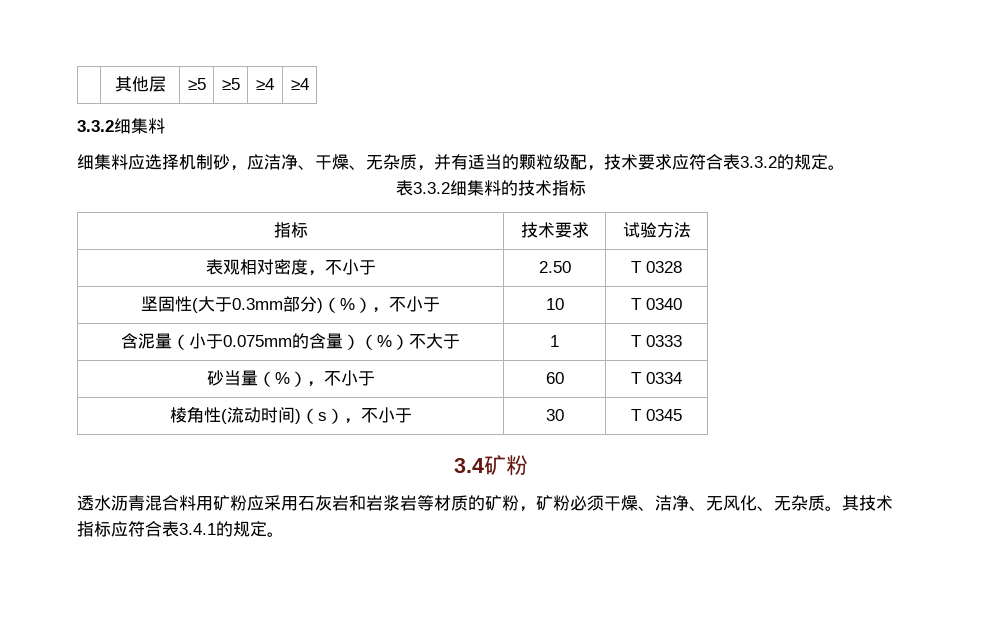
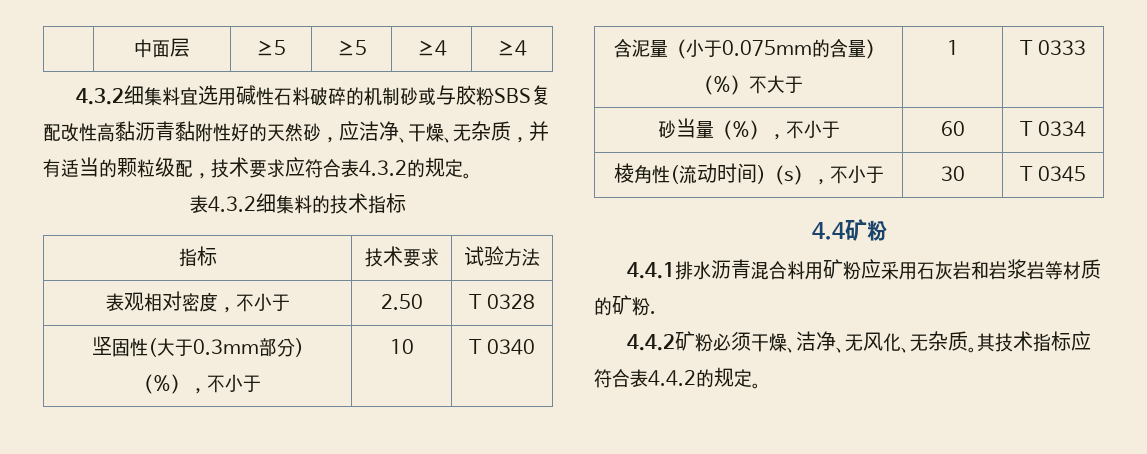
- | 其他层 | ≥5 | ≥5 | ≥4 | ≥4
- 3.3.2细集料
- 细集料应选择机制砂，应洁净、干燥、无杂质，并有适当的颗粒级配，技术要求应符合表3.3.2的规定。
+ | 中面层 | ≥5 | ≥5 | ≥4 | ≥4
+ 4.3.2细集料宜选用碱性石料破碎的机制砂或与胶粉SBS复配改性高黏沥青黏附性好的天然砂，应洁净、干燥、无杂质，并有适当的颗粒级配，技术要求应符合表4.3.2的规定。
- 表3.3.2细集料的技术指标
+ 表4.3.2细集料的技术指标
- 3.4矿粉
+ 4.4矿粉
- 透水沥青混合料用矿粉应采用石灰岩和岩浆岩等材质的矿粉，矿粉必须干燥、洁净、无风化、无杂质。
+ 4.4.1排水沥青混合料用矿粉应采用石灰岩和岩浆岩等材质的矿粉.
+ 4.4.2矿粉必须干燥、洁净、无风化、无杂质。
- 其技术指标应符合表3.4.1的规定。
+ 其技术指标应符合表4.4.2的规定。

